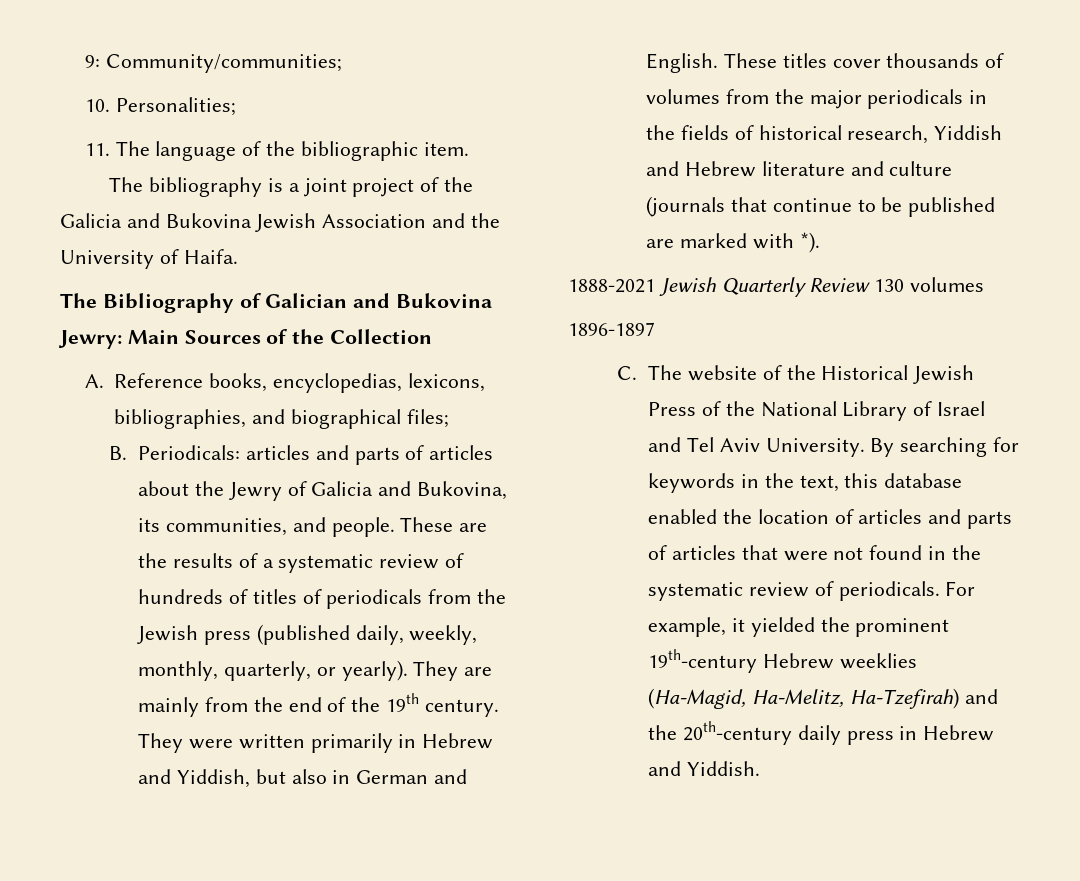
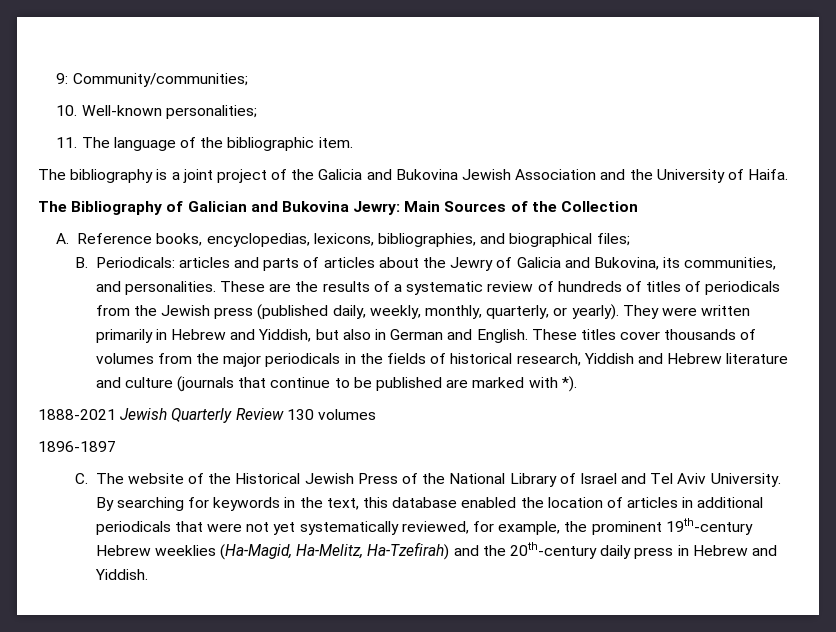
- 10. Personalities;
+ 10. Well-known personalities;
- B. Periodicals: articles and parts of articles about the Jewry of Galicia and Bukovina, its communities, and people.
+ B. Periodicals: articles and parts of articles about the Jewry of Galicia and Bukovina, its communities, and personalities.
- They are mainly from the end of the 19th century. They were written primarily in Hebrew and Yiddish, but also in German and English.
+ They were written primarily in Hebrew and Yiddish, but also in German and English.
- By searching for keywords in the text, this database enabled the location of articles and parts of articles that were not found in the systematic review of periodicals. For example, it yielded the prominent 19th-century Hebrew weeklies (Ha-Magid, Ha-Melitz, Ha-Tzefirah) and the 20th-century daily press in Hebrew and Yiddish.
+ By searching for keywords in the text, this database enabled the location of articles in additional periodicals that were not yet systematically reviewed, for example, the prominent 19th-century Hebrew weeklies (Ha-Magid, Ha-Melitz, Ha-Tzefirah) and the 20th-century daily press in Hebrew and Yiddish.

